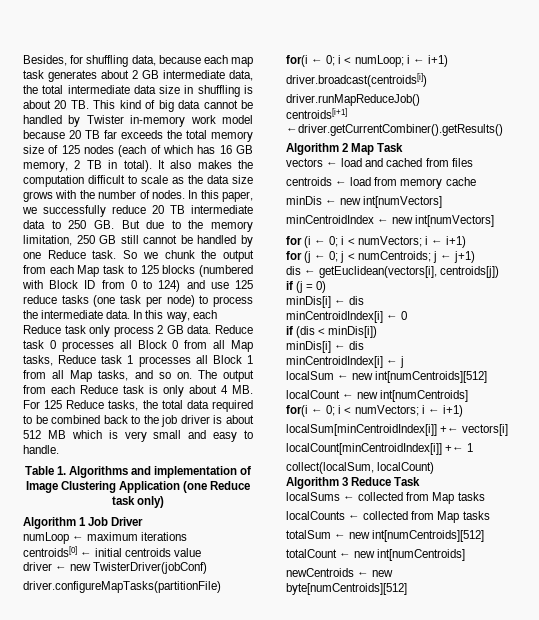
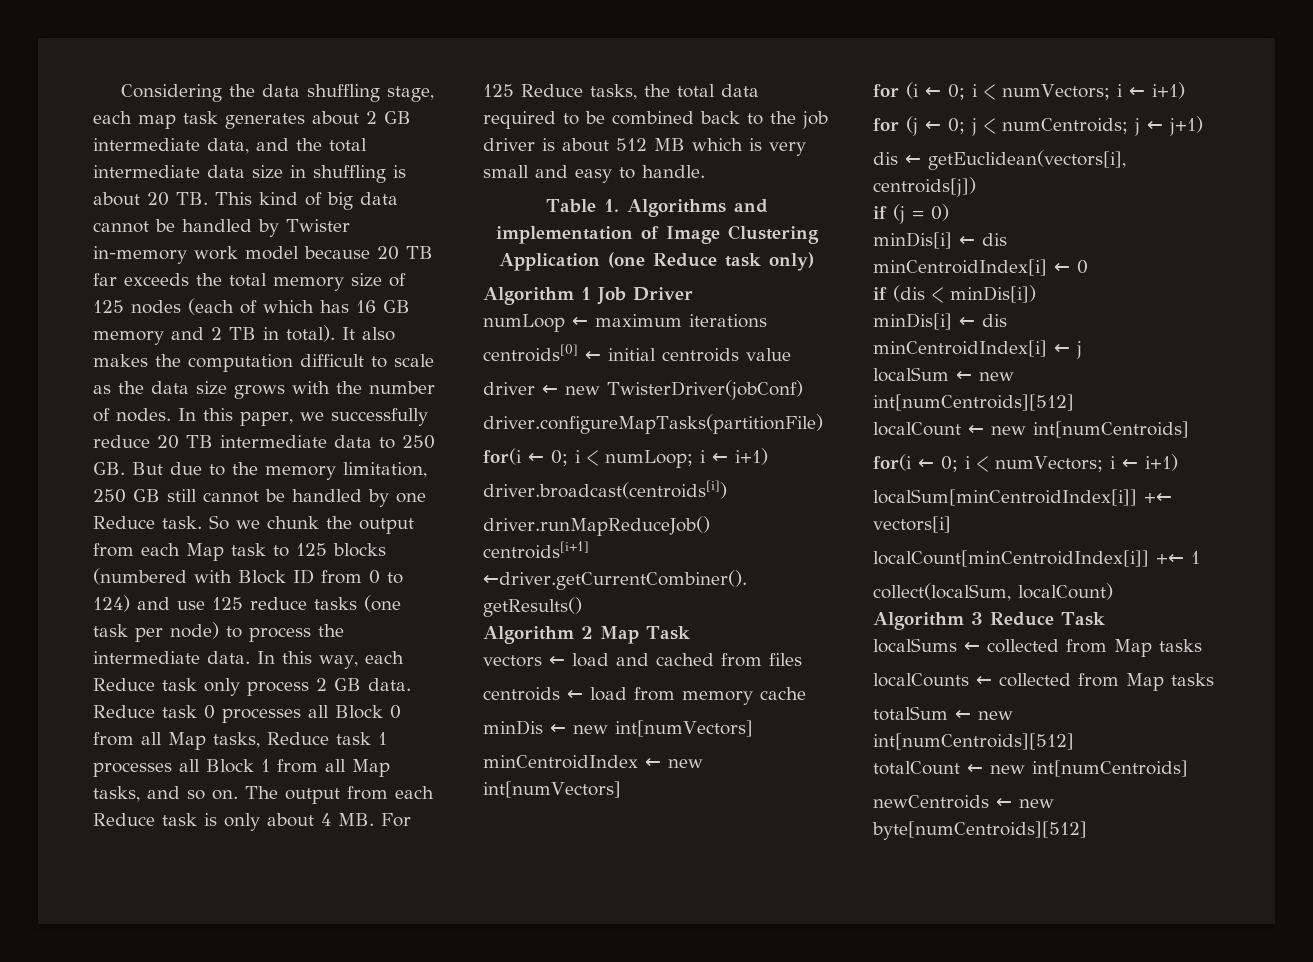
- Besides, for shuffling data, because each map task generates about 2 GB intermediate data, the total intermediate data size in shuffling is about 20 TB. This kind of big data cannot be handled by Twister in-memory work model because 20 TB far exceeds the total memory size of 125 nodes (each of which has 16 GB memory, 2 TB in total).
+ Considering the data shuffling stage, each map task generates about 2 GB intermediate data, and the total intermediate data size in shuffling is about 20 TB. This kind of big data cannot be handled by Twister in-memory work model because 20 TB far exceeds the total memory size of 125 nodes (each of which has 16 GB memory and 2 TB in total).

